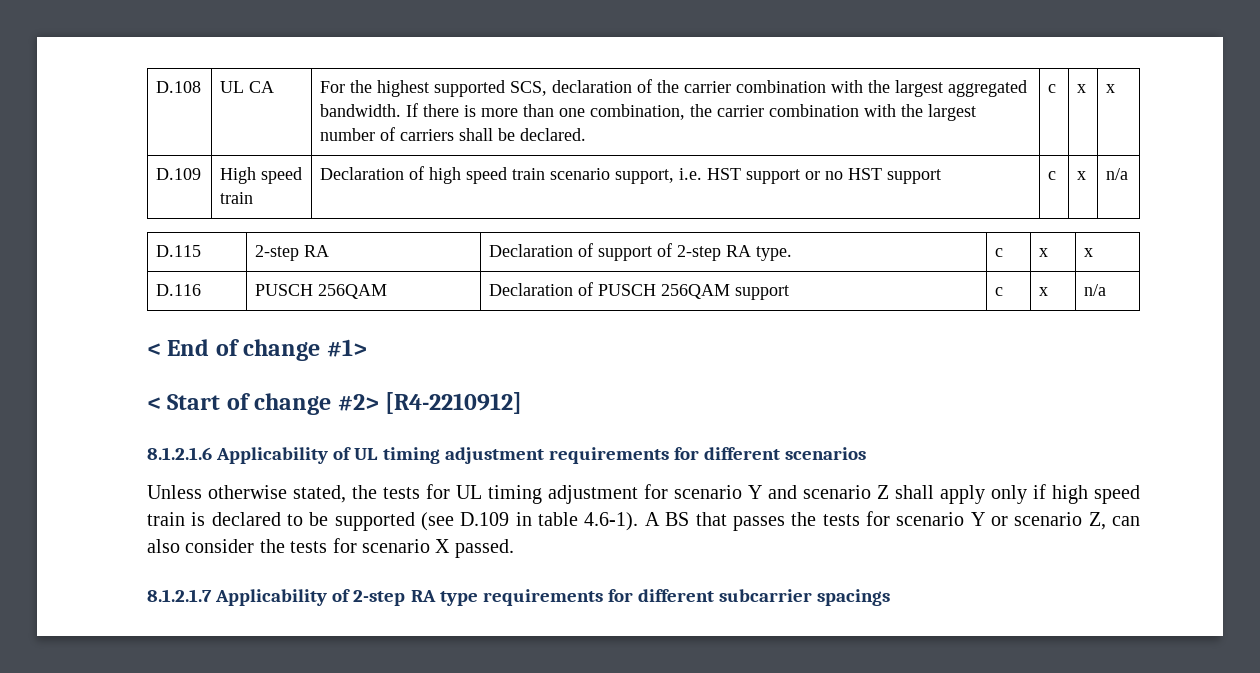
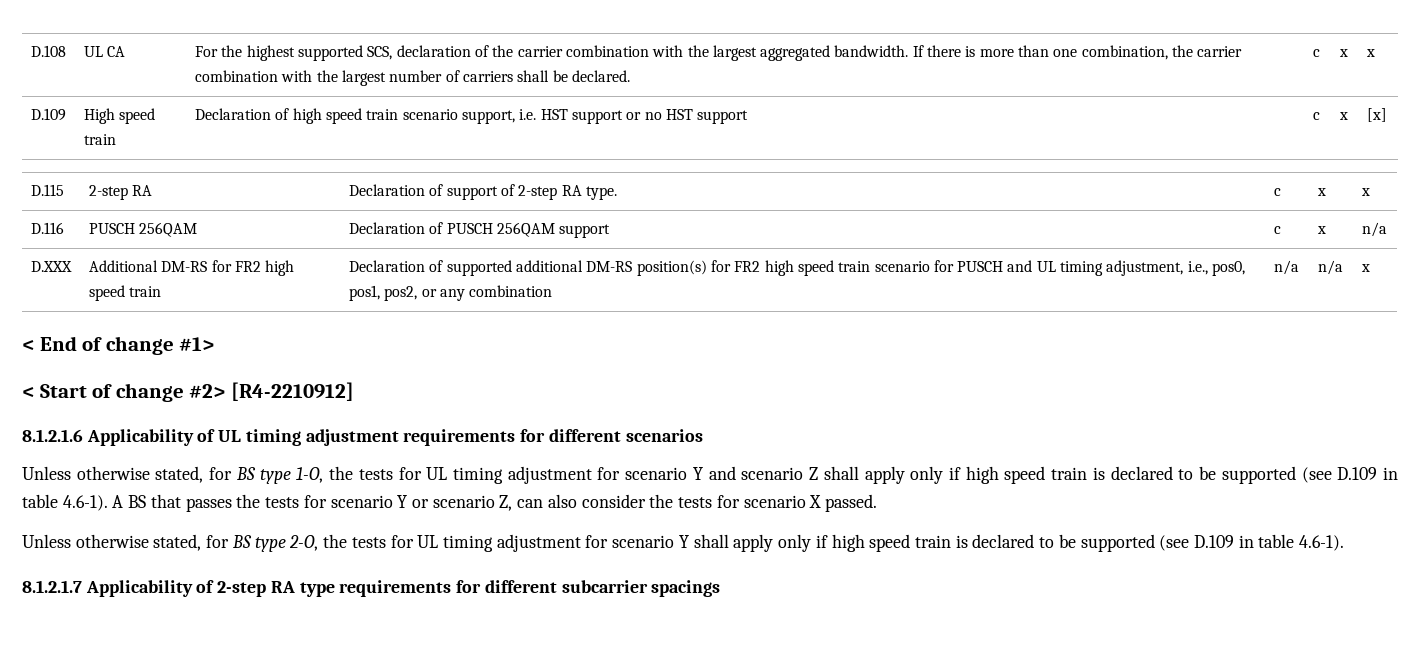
- D.109 | High speed train | Declaration of high speed train scenario support, i.e. HST support or no HST support | c | x | n/a
+ D.109 | High speed train | Declaration of high speed train scenario support, i.e. HST support or no HST support | c | x | [x]
+ D.XXX | Additional DM-RS for FR2 high speed train | Declaration of supported additional DM-RS position(s) for FR2 high speed train scenario for PUSCH and UL timing adjustment, i.e., pos0, pos1, pos2, or any combination | n/a | n/a | x
- Unless otherwise stated, the tests for UL timing adjustment for scenario Y and scenario Z shall apply only if high speed train is declared to be supported (see D.109 in table 4.6-1). A BS that passes the tests for scenario Y or scenario Z, can also consider the tests for scenario X passed.
+ Unless otherwise stated, for BS type 1-O, the tests for UL timing adjustment for scenario Y and scenario Z shall apply only if high speed train is declared to be supported (see D.109 in table 4.6-1). A BS that passes the tests for scenario Y or scenario Z, can also consider the tests for scenario X passed.
+ Unless otherwise stated, for BS type 2-O, the tests for UL timing adjustment for scenario Y shall apply only if high speed train is declared to be supported (see D.109 in table 4.6-1).

